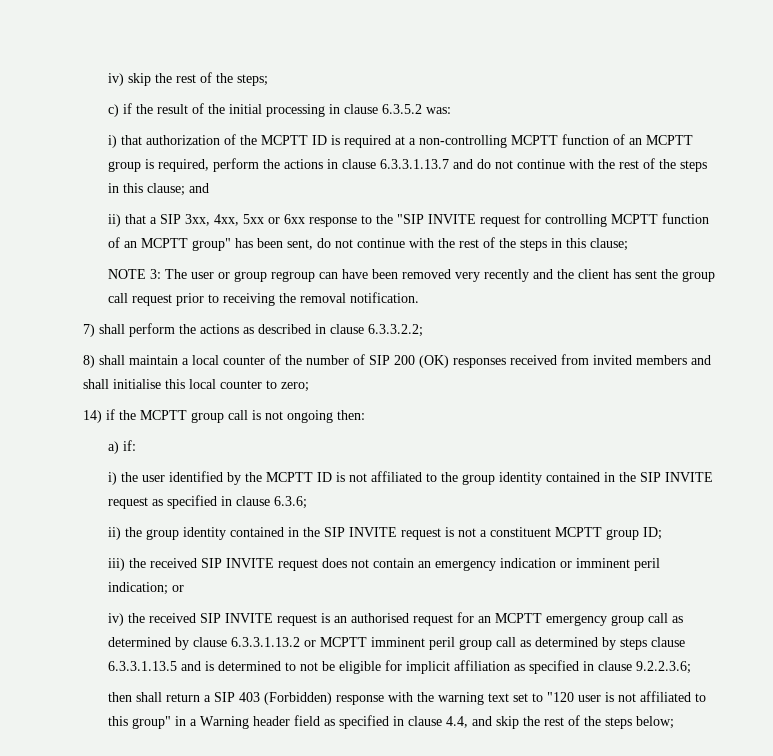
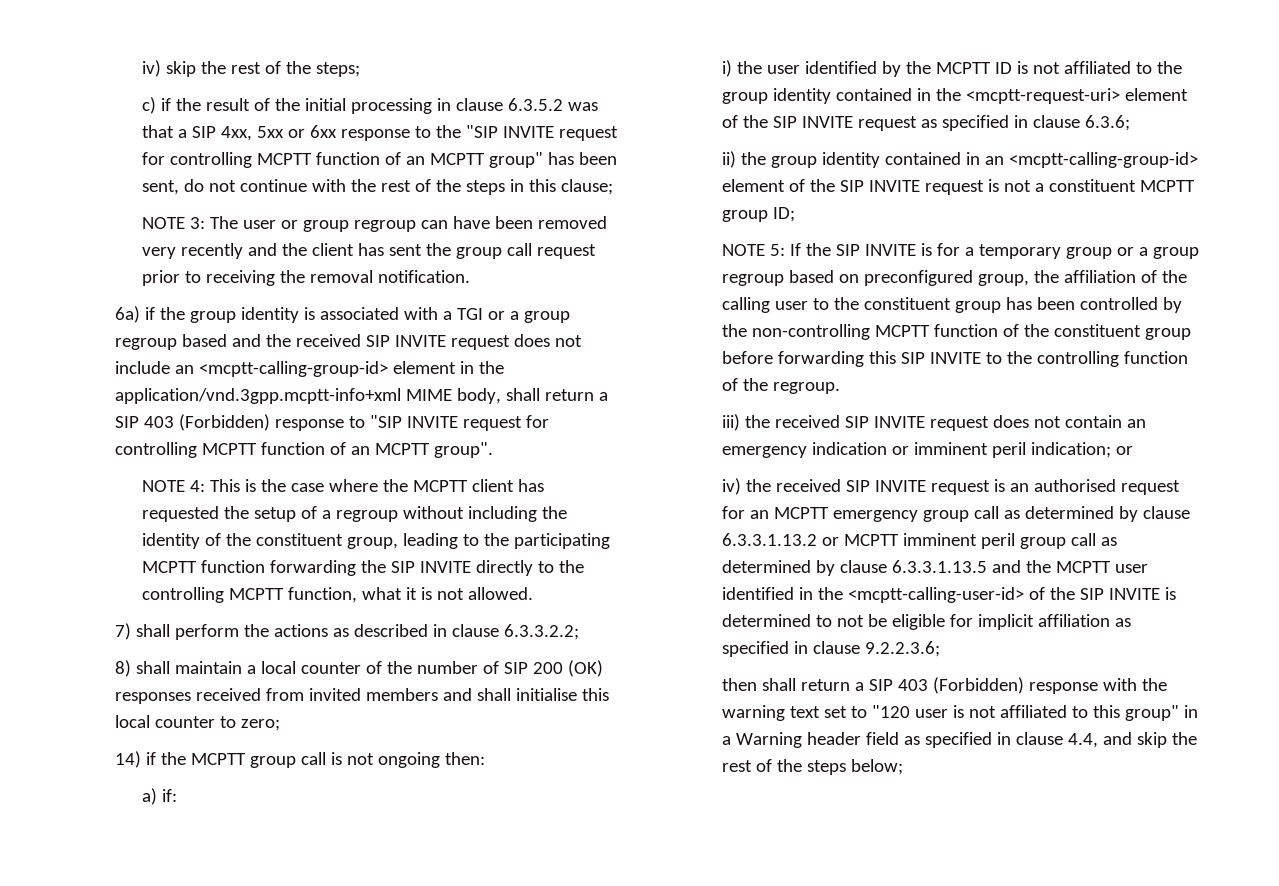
- c) if the result of the initial processing in clause 6.3.5.2 was:
- i) that authorization of the MCPTT ID is required at a non-controlling MCPTT function of an MCPTT group is required, perform the actions in clause 6.3.3.1.13.7 and do not continue with the rest of the steps in this clause; and
- ii) that a SIP 3xx, 4xx, 5xx or 6xx response to the "SIP INVITE request for controlling MCPTT function of an MCPTT group" has been sent, do not continue with the rest of the steps in this clause;
+ c) if the result of the initial processing in clause 6.3.5.2 was that a SIP 4xx, 5xx or 6xx response to the "SIP INVITE request for controlling MCPTT function of an MCPTT group" has been sent, do not continue with the rest of the steps in this clause;
+ 6a) if the group identity is associated with a TGI or a group regroup based and the received SIP INVITE request does not include an <mcptt-calling-group-id> element in the application/vnd.3gpp.mcptt-info+xml MIME body, shall return a SIP 403 (Forbidden) response to "SIP INVITE request for controlling MCPTT function of an MCPTT group".
+ NOTE 4: This is the case where the MCPTT client has requested the setup of a regroup without including the identity of the constituent group, leading to the participating MCPTT function forwarding the SIP INVITE directly to the controlling MCPTT function, what it is not allowed.
- i) the user identified by the MCPTT ID is not affiliated to the group identity contained in the SIP INVITE request as specified in clause 6.3.6;
+ i) the user identified by the MCPTT ID is not affiliated to the group identity contained in the <mcptt-request-uri> element of the SIP INVITE request as specified in clause 6.3.6;
- ii) the group identity contained in the SIP INVITE request is not a constituent MCPTT group ID;
+ ii) the group identity contained in an <mcptt-calling-group-id> element of the SIP INVITE request is not a constituent MCPTT group ID;
+ NOTE 5: If the SIP INVITE is for a temporary group or a group regroup based on preconfigured group, the affiliation of the calling user to the constituent group has been controlled by the non-controlling MCPTT function of the constituent group before forwarding this SIP INVITE to the controlling function of the regroup.
- iv) the received SIP INVITE request is an authorised request for an MCPTT emergency group call as determined by clause 6.3.3.1.13.2 or MCPTT imminent peril group call as determined by steps clause 6.3.3.1.13.5 and is determined to not be eligible for implicit affiliation as specified in clause 9.2.2.3.6;
+ iv) the received SIP INVITE request is an authorised request for an MCPTT emergency group call as determined by clause 6.3.3.1.13.2 or MCPTT imminent peril group call as determined by clause 6.3.3.1.13.5 and the MCPTT user identified in the <mcptt-calling-user-id> of the SIP INVITE is determined to not be eligible for implicit affiliation as specified in clause 9.2.2.3.6;

